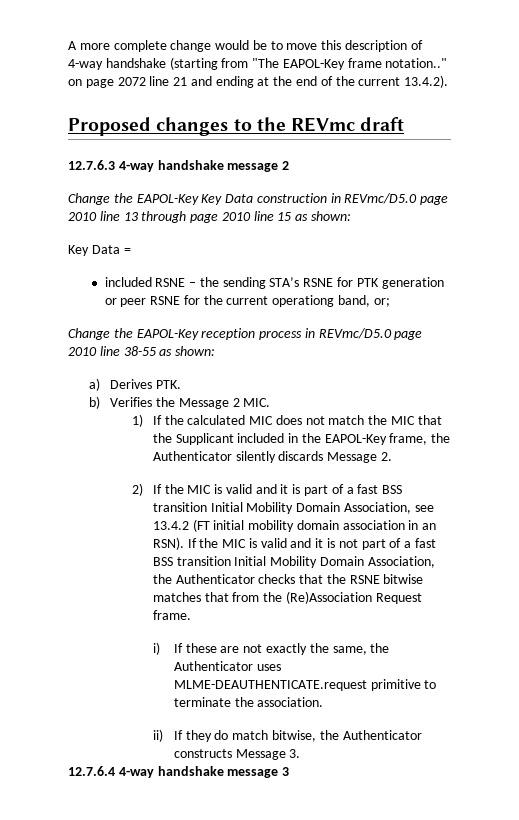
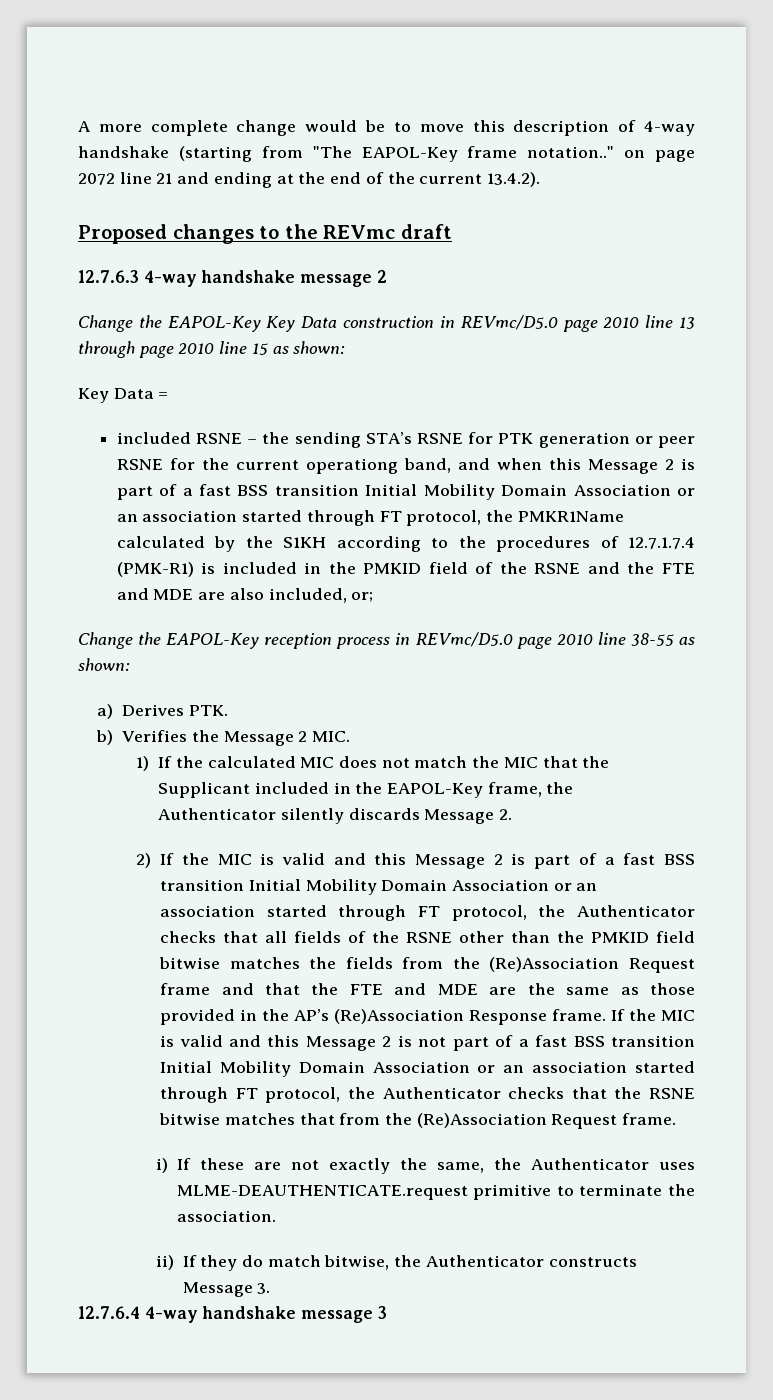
- included RSNE – the sending STA’s RSNE for PTK generation or peer RSNE for the current operationg band, or;
+ included RSNE – the sending STA’s RSNE for PTK generation or peer RSNE for the current operationg band, and when this Message 2 is part of a fast BSS transition Initial Mobility Domain Association or an association started through FT protocol, the PMKR1Name calculated by the S1KH according to the procedures of 12.7.1.7.4 (PMK-R1) is included in the PMKID field of the RSNE and the FTE and MDE are also included, or;
- 2) If the MIC is valid and it is part of a fast BSS transition Initial Mobility Domain Association, see 13.4.2 (FT initial mobility domain association in an RSN). If the MIC is valid and it is not part of a fast BSS transition Initial Mobility Domain Association, the Authenticator checks that the RSNE bitwise matches that from the (Re)Association Request frame.
+ 2) If the MIC is valid and this Message 2 is part of a fast BSS transition Initial Mobility Domain Association or an association started through FT protocol, the Authenticator checks that all fields of the RSNE other than the PMKID field bitwise matches the fields from the (Re)Association Request frame and that the FTE and MDE are the same as those provided in the AP’s (Re)Association Response frame. If the MIC is valid and this Message 2 is not part of a fast BSS transition Initial Mobility Domain Association or an association started through FT protocol, the Authenticator checks that the RSNE bitwise matches that from the (Re)Association Request frame.

